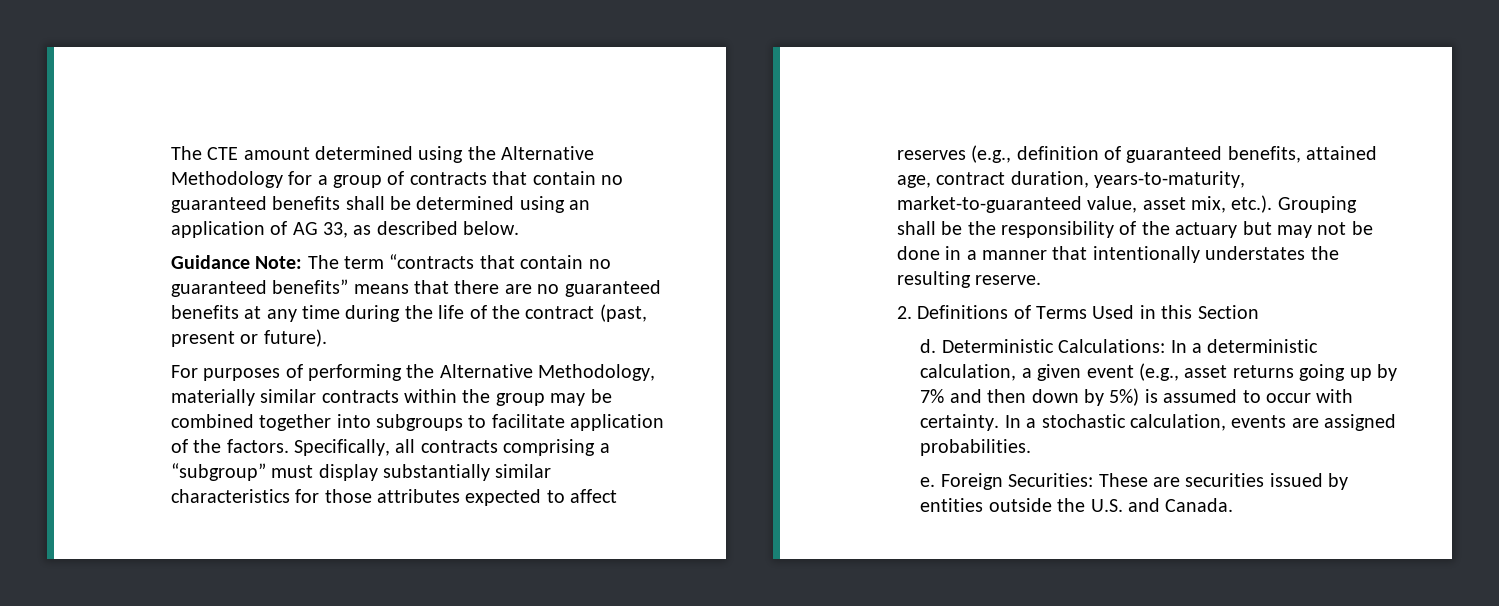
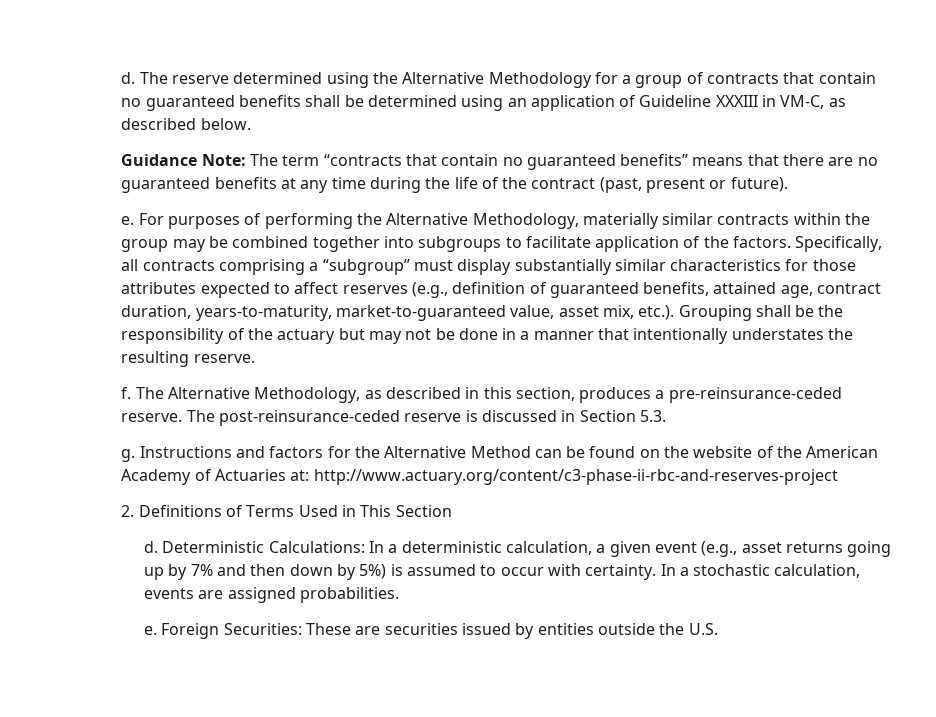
- The CTE amount determined using the Alternative Methodology for a group of contracts that contain no guaranteed benefits shall be determined using an application of AG 33, as described below.
+ d. The reserve determined using the Alternative Methodology for a group of contracts that contain no guaranteed benefits shall be determined using an application of Guideline XXXIII in VM-C, as described below.
  Guidance Note: The term “contracts that contain no guaranteed benefits” means that there are no guaranteed benefits at any time during the life of the contract (past, present or future).
- For purposes of performing the Alternative Methodology, materially similar contracts within the group may be combined together into subgroups to facilitate application of the factors.
+ e. For purposes of performing the Alternative Methodology, materially similar contracts within the group may be combined together into subgroups to facilitate application of the factors.
+ f. The Alternative Methodology, as described in this section, produces a pre-reinsurance-ceded reserve. The post-reinsurance-ceded reserve is discussed in Section 5.3.
+ g. Instructions and factors for the Alternative Method can be found on the website of the American Academy of Actuaries at: http://www.actuary.org/content/c3-phase-ii-rbc-and-reserves-project
- 2. Definitions of Terms Used in this Section
+ 2. Definitions of Terms Used in This Section
- Foreign Securities: These are securities issued by entities outside the U.S. and Canada.
+ Foreign Securities: These are securities issued by entities outside the U.S.

